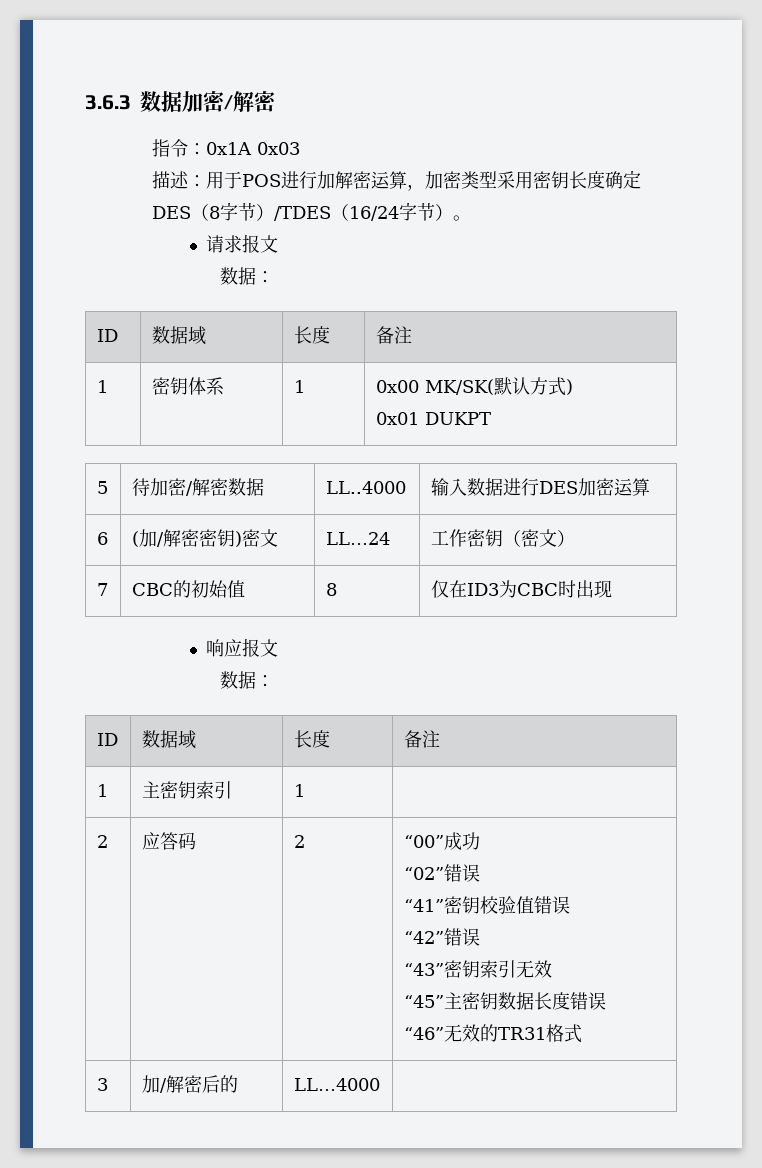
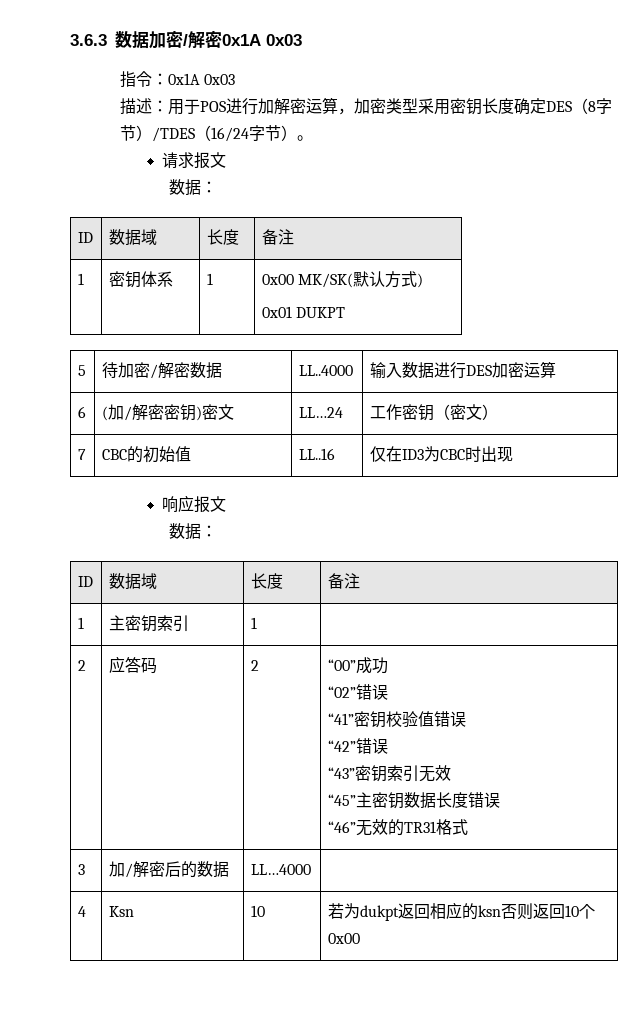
- 3.6.3数据加密/解密
+ 3.6.3数据加密/解密0x1A 0x03
- 7 | CBC的初始值 | 8 | 仅在ID3为CBC时出现
+ 7 | CBC的初始值 | LL..16 | 仅在ID3为CBC时出现
- 3 | 加/解密后的 | LL…4000 |
+ 3 | 加/解密后的数据 | LL…4000 |
+ 4 | Ksn | 10 | 若为dukpt返回相应的ksn否则返回10个0x00

